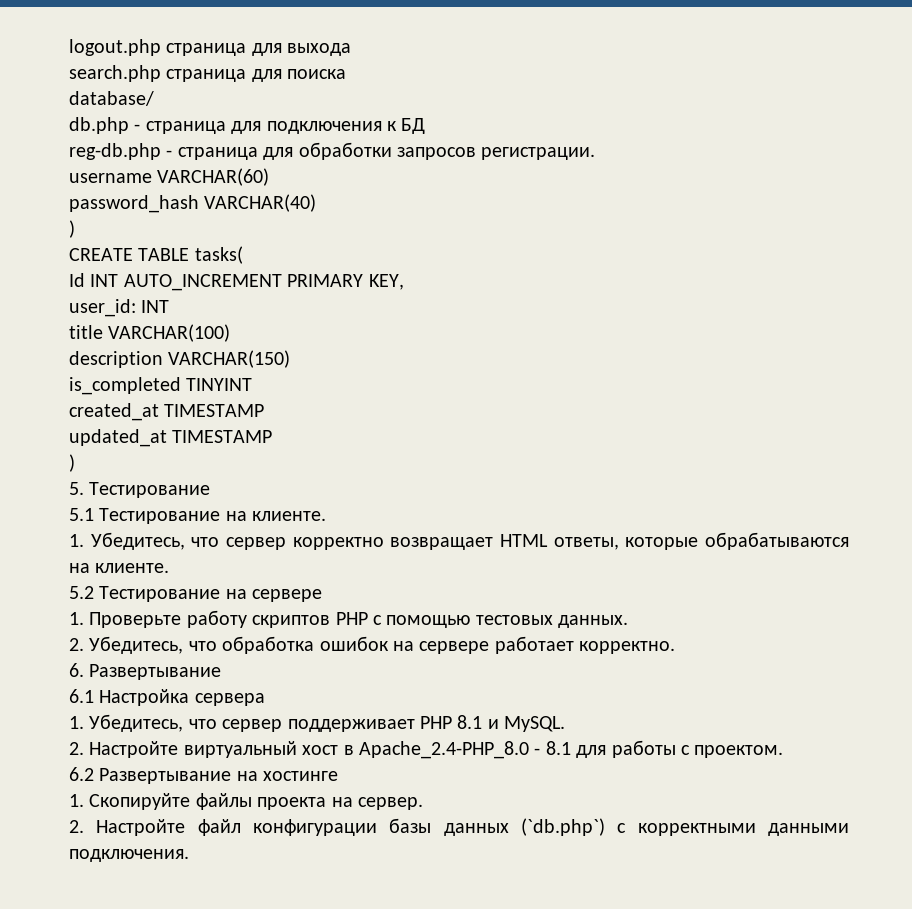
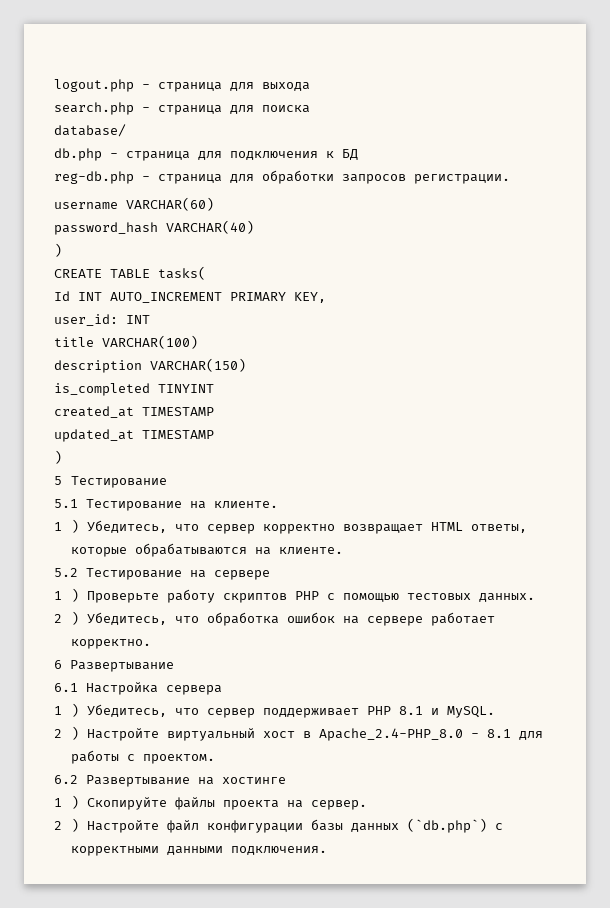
- logout.php страница для выхода
+ logout.php - страница для выхода
- search.php страница для поиска
+ search.php - страница для поиска
- 5. Тестирование
+ 5 Тестирование
- 1. Убедитесь, что сервер корректно возвращает HTML ответы, которые обрабатываются на клиенте.
+ 1 ) Убедитесь, что сервер корректно возвращает HTML ответы, которые обрабатываются на клиенте.
- 1. Проверьте работу скриптов PHP с помощью тестовых данных.
+ 1 ) Проверьте работу скриптов PHP с помощью тестовых данных.
- 2. Убедитесь, что обработка ошибок на сервере работает корректно.
+ 2 ) Убедитесь, что обработка ошибок на сервере работает корректно.
- 6. Развертывание
+ 6 Развертывание
- 1. Убедитесь, что сервер поддерживает PHP 8.1 и MySQL.
+ 1 ) Убедитесь, что сервер поддерживает PHP 8.1 и MySQL.
- 2. Настройте виртуальный хост в Apache_2.4-PHP_8.0 - 8.1 для работы с проектом.
+ 2 ) Настройте виртуальный хост в Apache_2.4-PHP_8.0 - 8.1 для работы с проектом.
- 1. Скопируйте файлы проекта на сервер.
+ 1 ) Скопируйте файлы проекта на сервер.
- 2. Настройте файл конфигурации базы данных (`db.php`) с корректными данными подключения.
+ 2 ) Настройте файл конфигурации базы данных (`db.php`) с корректными данными подключения.

